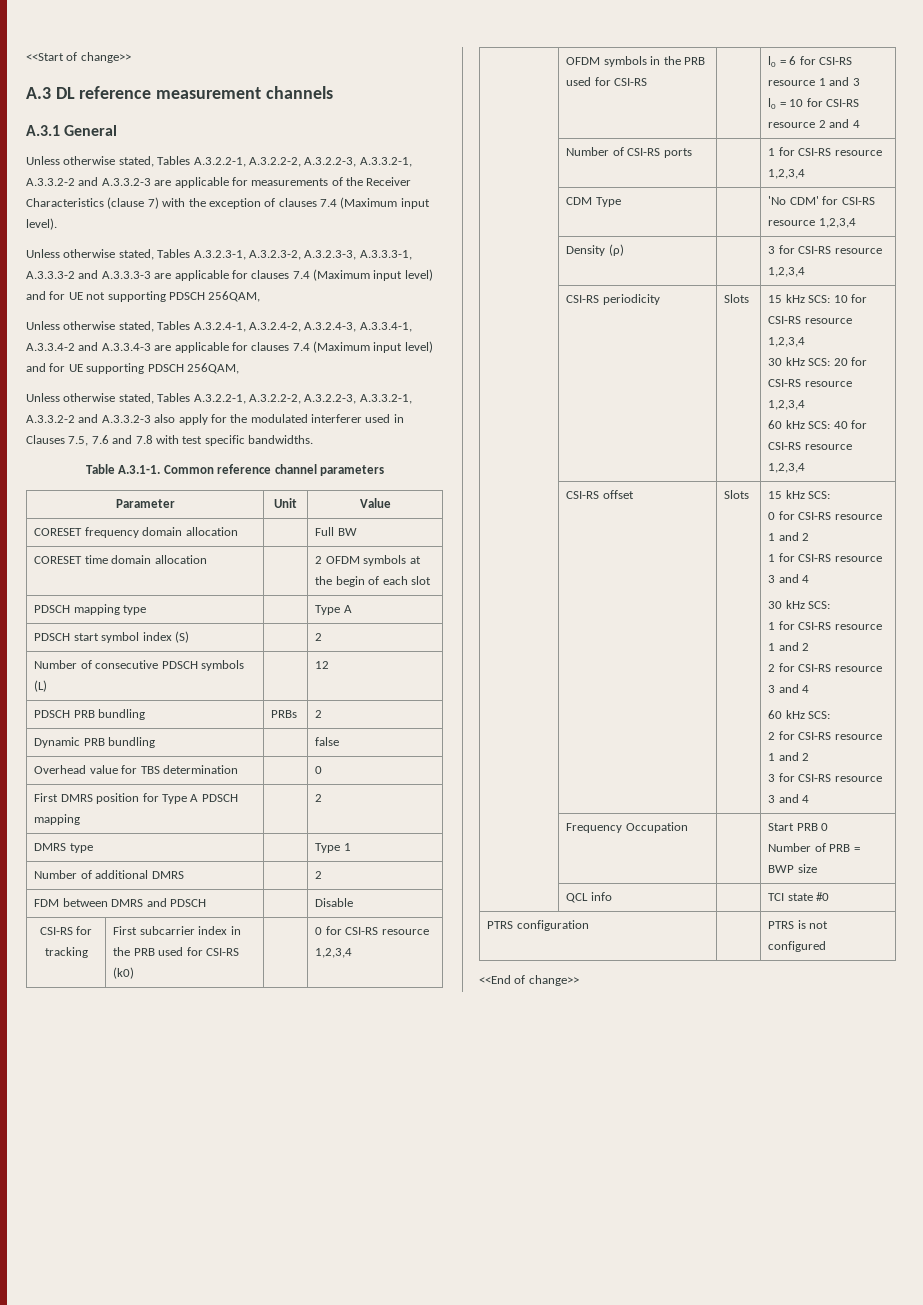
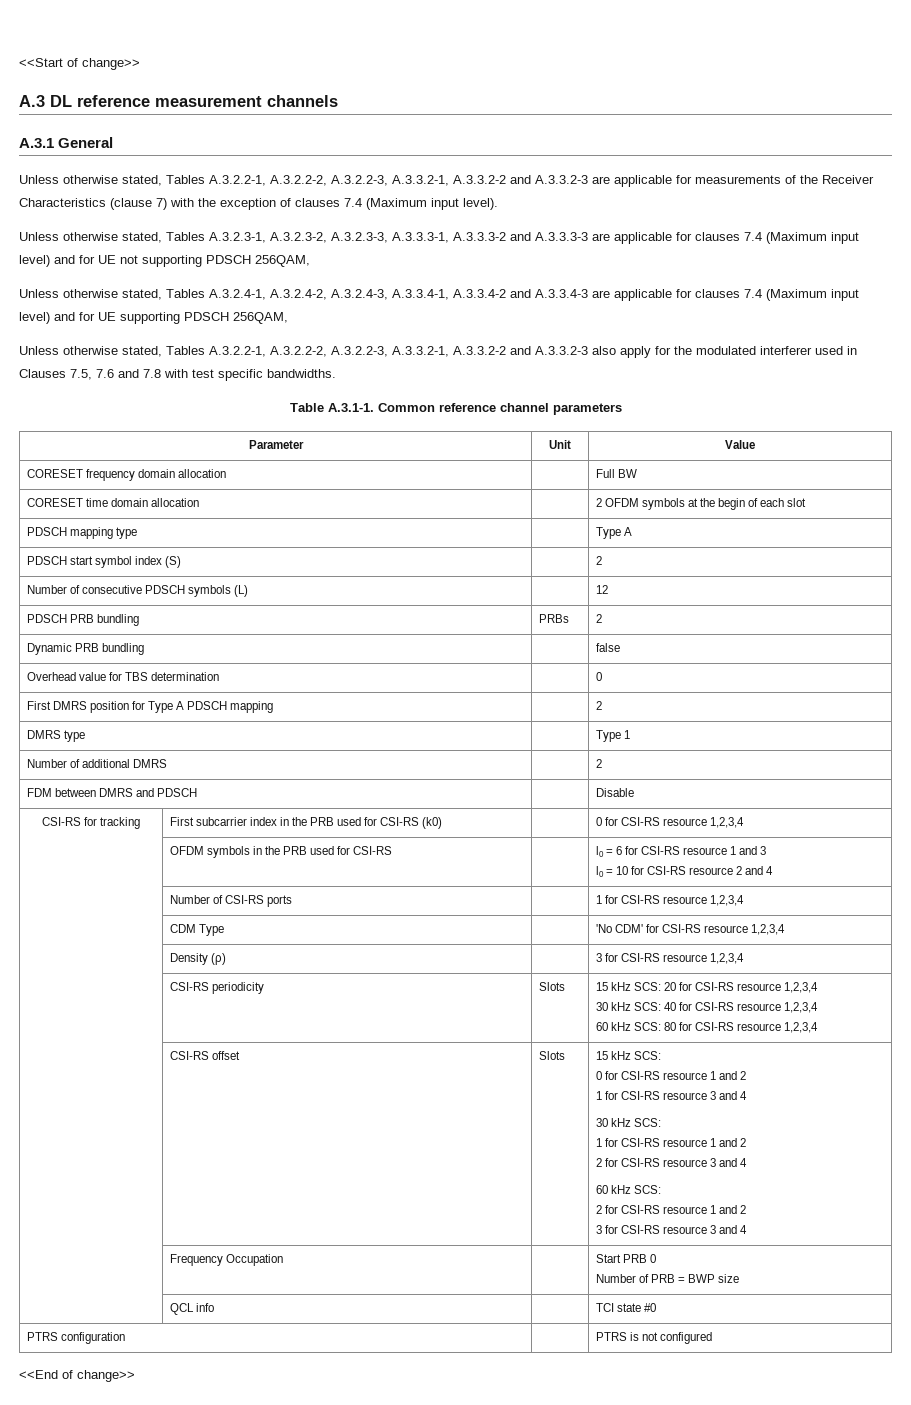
- | CSI-RS periodicity | Slots | 15 kHz SCS: 10 for CSI-RS resource 1,2,3,4
- 30 kHz SCS: 20 for CSI-RS resource 1,2,3,4
- 60 kHz SCS: 40 for CSI-RS resource 1,2,3,4
+ | CSI-RS periodicity | Slots | 15 kHz SCS: 20 for CSI-RS resource 1,2,3,4
+ 30 kHz SCS: 40 for CSI-RS resource 1,2,3,4
+ 60 kHz SCS: 80 for CSI-RS resource 1,2,3,4

